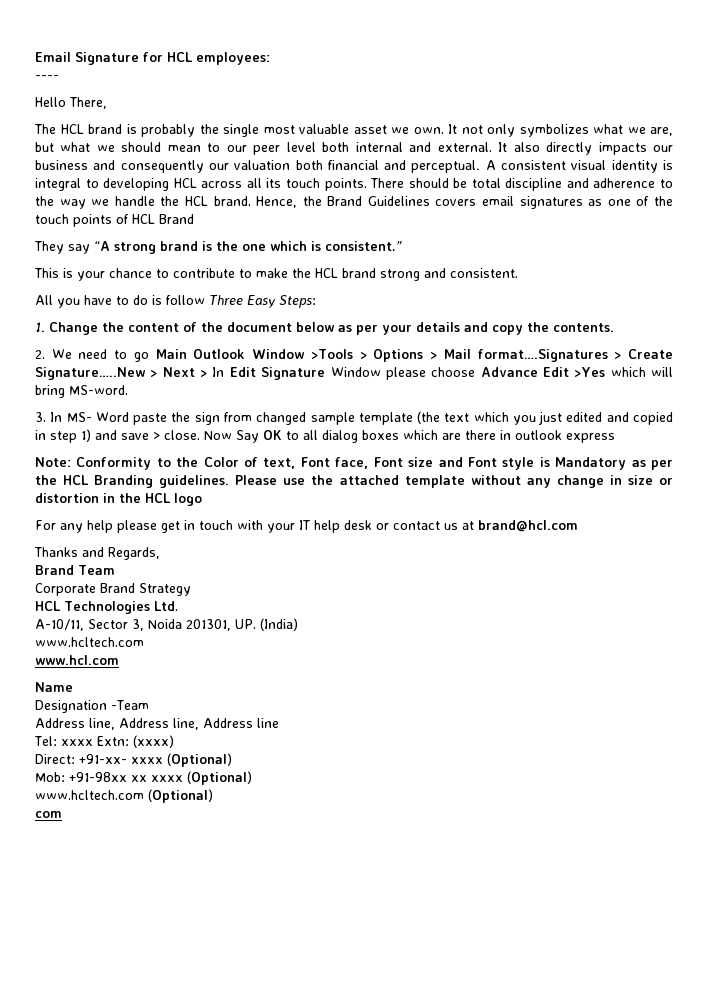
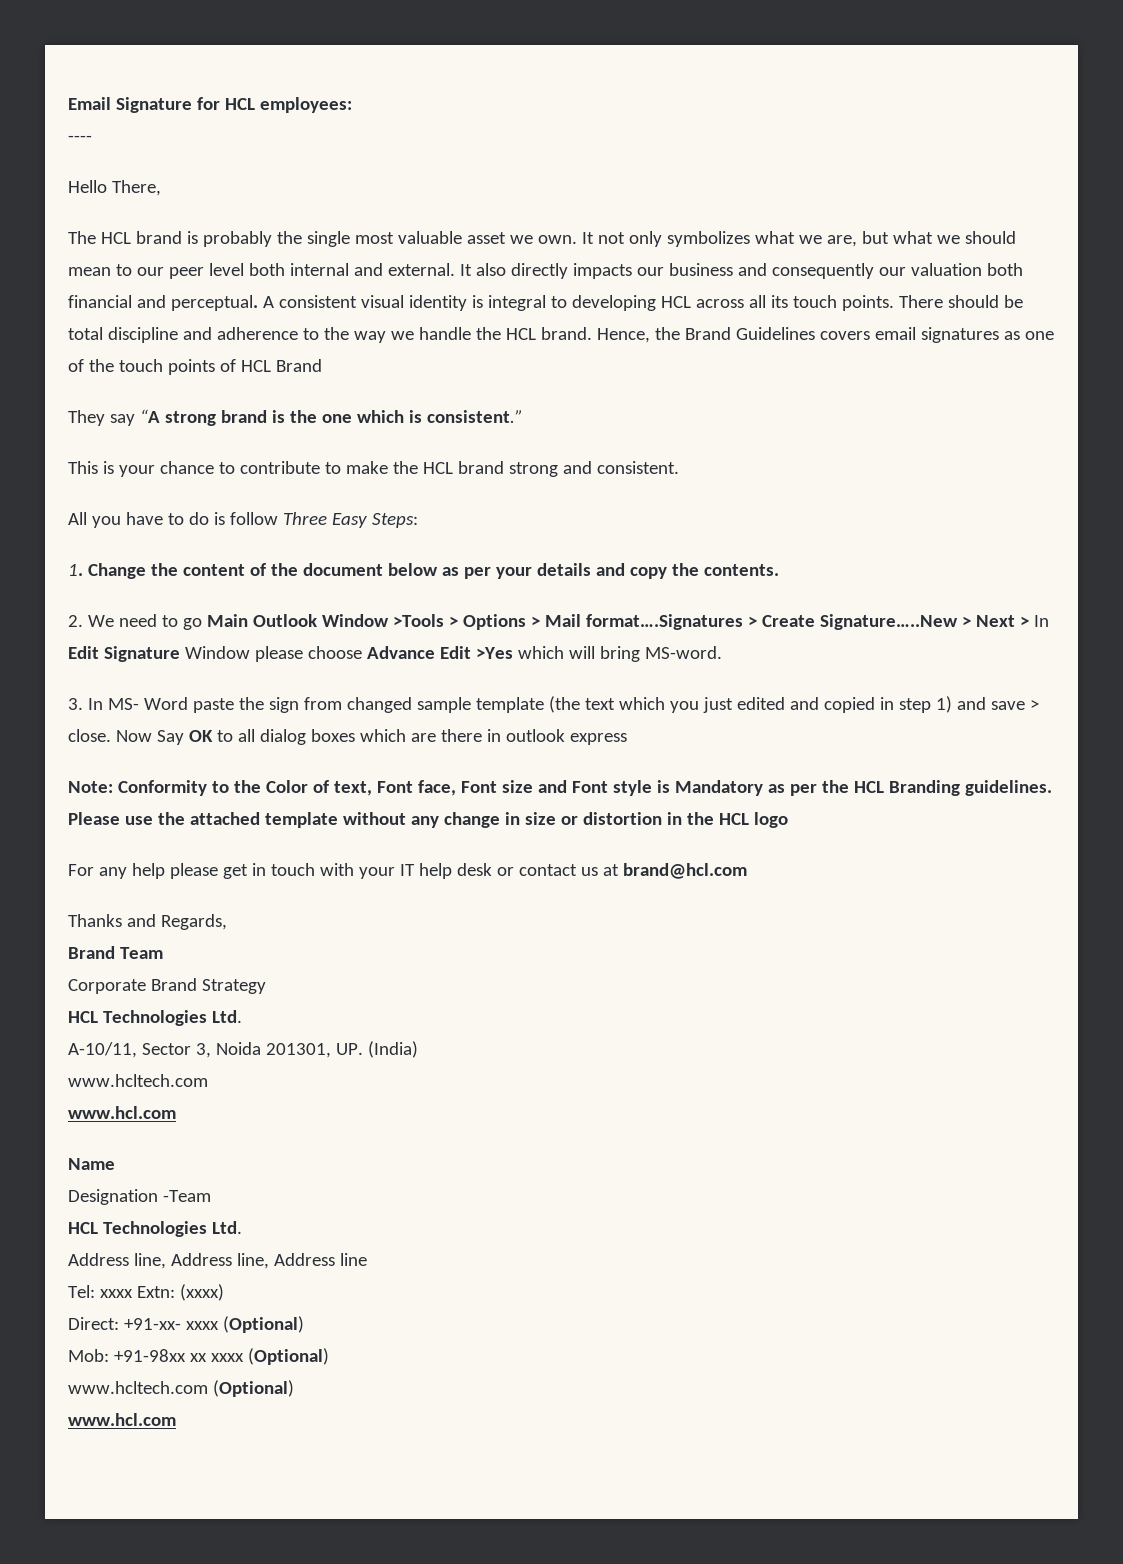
  Designation -Team
+ HCL Technologies Ltd.
  www.hcltech.com (Optional)
- com
+ www.hcl.com

